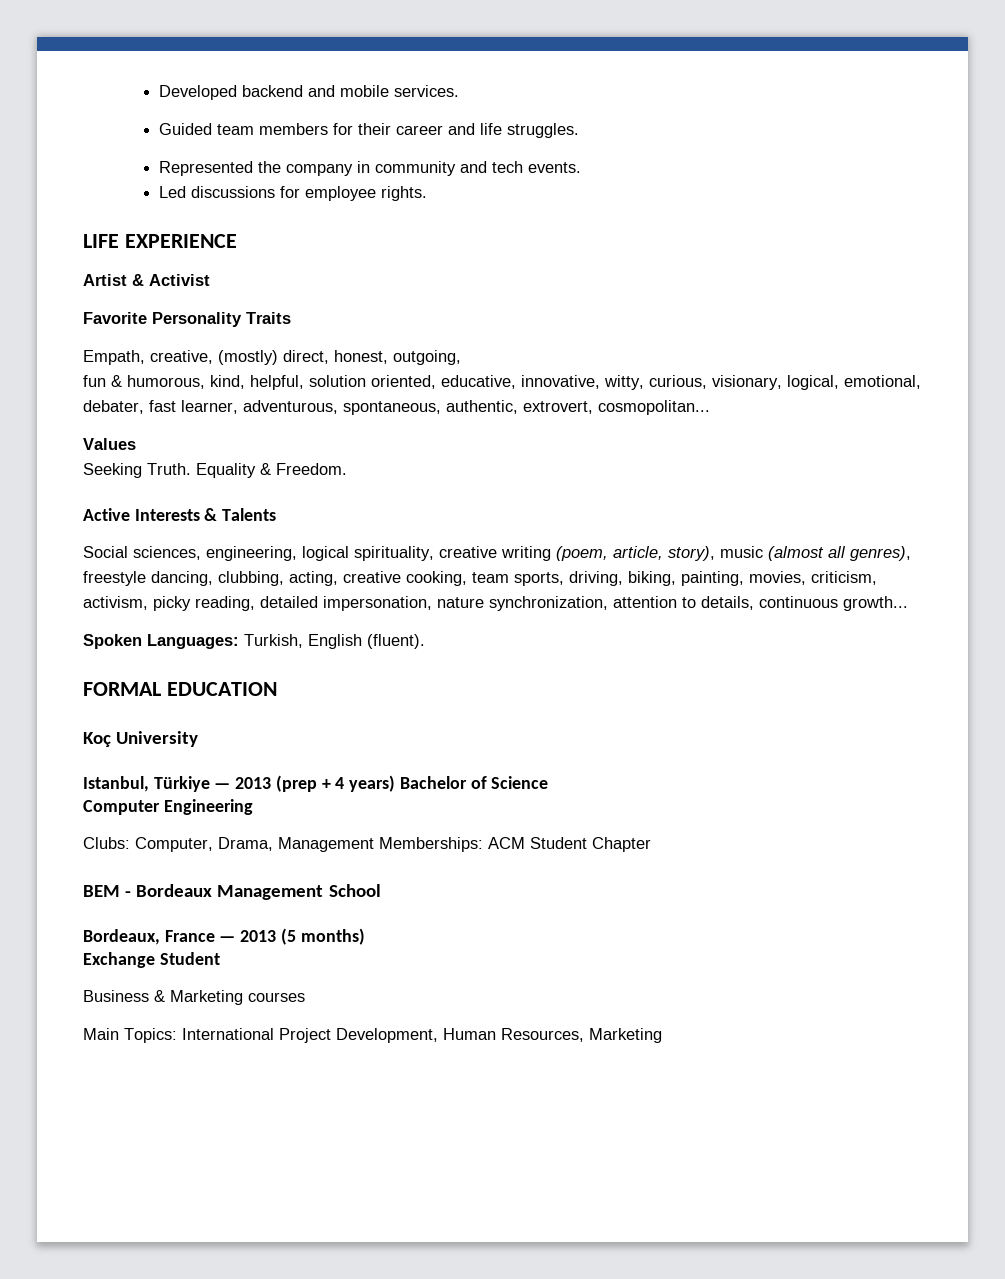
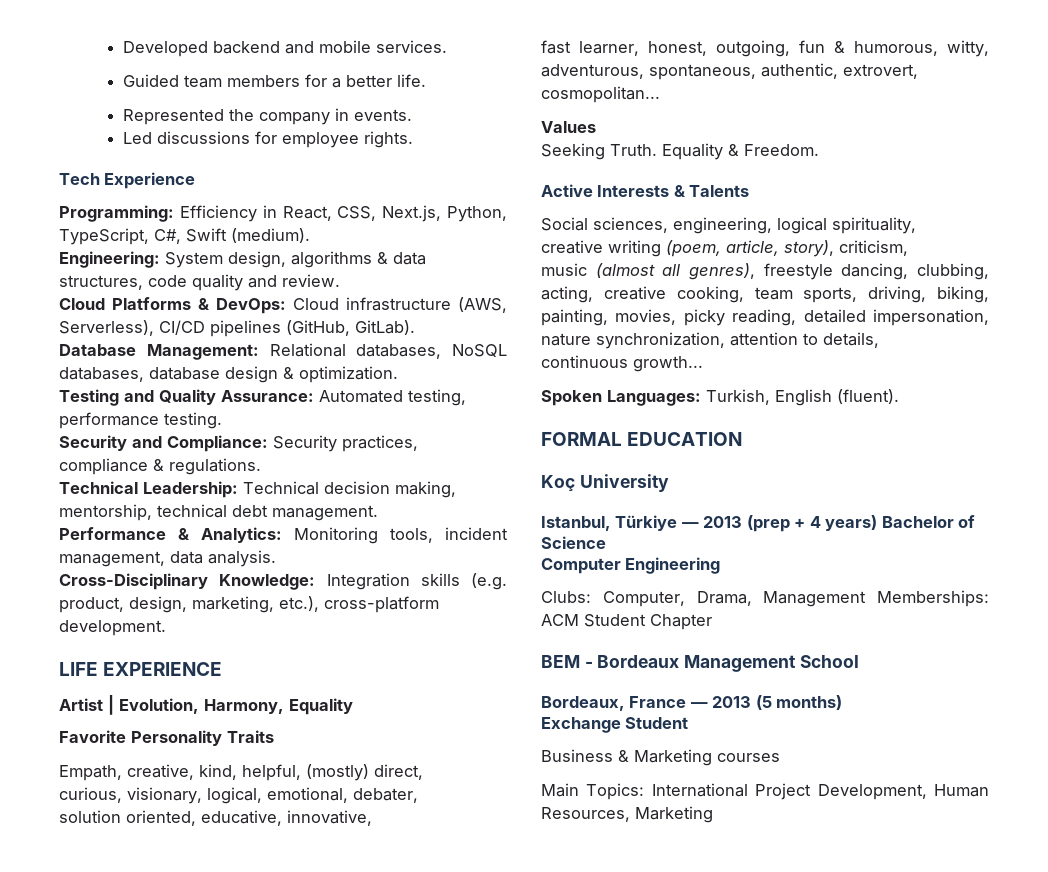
- Guided team members for their career and life struggles.
+ Guided team members for a better life.
- Represented the company in community and tech events.
+ Represented the company in events.
+ Tech Experience
+ Programming: Efficiency in React, CSS, Next.js, Python, TypeScript, C#, Swift (medium).
+ Engineering: System design, algorithms & data structures, code quality and review.
+ Cloud Platforms & DevOps: Cloud infrastructure (AWS, Serverless), CI/CD pipelines (GitHub, GitLab).
+ Database Management: Relational databases, NoSQL databases, database design & optimization.
+ Testing and Quality Assurance: Automated testing, performance testing.
+ Security and Compliance: Security practices, compliance & regulations.
+ Technical Leadership: Technical decision making, mentorship, technical debt management.
+ Performance & Analytics: Monitoring tools, incident management, data analysis.
+ Cross-Disciplinary Knowledge: Integration skills (e.g. product, design, marketing, etc.), cross-platform development.
- Artist & Activist
+ Artist | Evolution, Harmony, Equality
- Empath, creative, (mostly) direct, honest, outgoing,
- fun & humorous, kind, helpful, solution oriented, educative, innovative, witty, curious, visionary, logical, emotional, debater, fast learner, adventurous, spontaneous, authentic, extrovert, cosmopolitan...
+ Empath, creative, kind, helpful, (mostly) direct,
+ curious, visionary, logical, emotional, debater,
+ solution oriented, educative, innovative,
+ fast learner, honest, outgoing, fun & humorous, witty, adventurous, spontaneous, authentic, extrovert, cosmopolitan...
- Social sciences, engineering, logical spirituality, creative writing (poem, article, story), music (almost all genres), freestyle dancing, clubbing, acting, creative cooking, team sports, driving, biking, painting, movies, criticism, activism, picky reading, detailed impersonation, nature synchronization, attention to details, continuous growth...
+ Social sciences, engineering, logical spirituality,
+ creative writing (poem, article, story), criticism,
+ music (almost all genres), freestyle dancing, clubbing, acting, creative cooking, team sports, driving, biking, painting, movies, picky reading, detailed impersonation, nature synchronization, attention to details,
+ continuous growth...

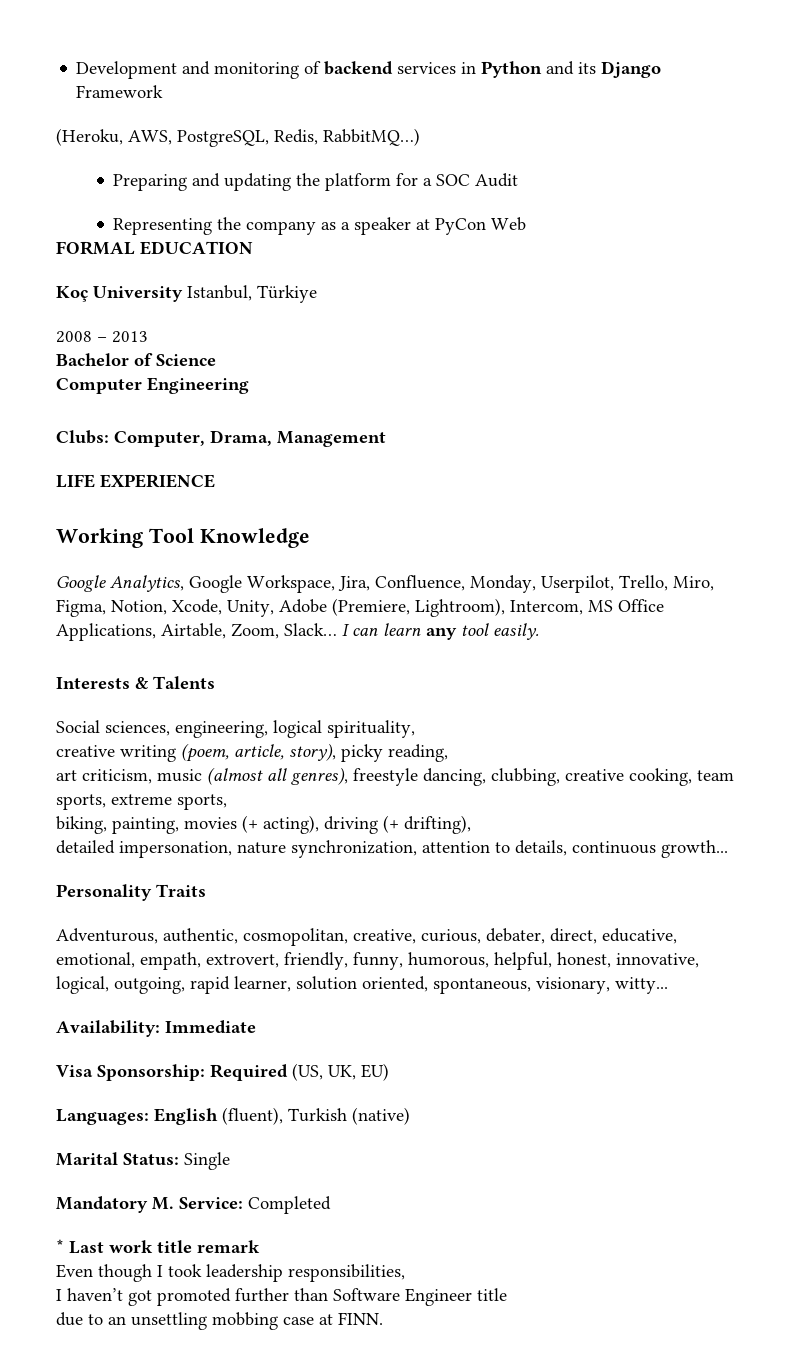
- Developed backend and mobile services.
- Guided team members for a better life.
- Represented the company in events.
- Led discussions for employee rights.
- Tech Experience
- Programming: Efficiency in React, CSS, Next.js, Python, TypeScript, C#, Swift (medium).
- Engineering: System design, algorithms & data structures, code quality and review.
- Cloud Platforms & DevOps: Cloud infrastructure (AWS, Serverless), CI/CD pipelines (GitHub, GitLab).
- Database Management: Relational databases, NoSQL databases, database design & optimization.
- Testing and Quality Assurance: Automated testing, performance testing.
- Security and Compliance: Security practices, compliance & regulations.
- Technical Leadership: Technical decision making, mentorship, technical debt management.
- Performance & Analytics: Monitoring tools, incident management, data analysis.
- Cross-Disciplinary Knowledge: Integration skills (e.g. product, design, marketing, etc.), cross-platform development.
+ Development and monitoring of backend services in Python and its Django Framework
+ (Heroku, AWS, PostgreSQL, Redis, RabbitMQ…)
+ Preparing and updating the platform for a SOC Audit
+ Representing the company as a speaker at PyCon Web
+ FORMAL EDUCATION
+ Koç University Istanbul, Türkiye
+ 2008 – 2013
+ Bachelor of Science
+ Computer Engineering
+ Clubs: Computer, Drama, Management
  LIFE EXPERIENCE
- Artist | Evolution, Harmony, Equality
- Favorite Personality Traits
- Empath, creative, kind, helpful, (mostly) direct,
- curious, visionary, logical, emotional, debater,
- solution oriented, educative, innovative,
- fast learner, honest, outgoing, fun & humorous, witty, adventurous, spontaneous, authentic, extrovert, cosmopolitan...
- Values
- Seeking Truth. Equality & Freedom.
- Active Interests & Talents
+ Working Tool Knowledge
+ Google Analytics, Google Workspace, Jira, Confluence, Monday, Userpilot, Trello, Miro, Figma, Notion, Xcode, Unity, Adobe (Premiere, Lightroom), Intercom, MS Office Applications, Airtable, Zoom, Slack… I can learn any tool easily.
+ Interests & Talents
- creative writing (poem, article, story), criticism,
- music (almost all genres), freestyle dancing, clubbing, acting, creative cooking, team sports, driving, biking, painting, movies, picky reading, detailed impersonation, nature synchronization, attention to details,
- continuous growth...
+ creative writing (poem, article, story), picky reading,
+ art criticism, music (almost all genres), freestyle dancing, clubbing, creative cooking, team sports, extreme sports,
+ biking, painting, movies (+ acting), driving (+ drifting),
+ detailed impersonation, nature synchronization, attention to details, continuous growth...
- Spoken Languages: Turkish, English (fluent).
- FORMAL EDUCATION
- Koç University
- Istanbul, Türkiye — 2013 (prep + 4 years) Bachelor of Science
- Computer Engineering
- Clubs: Computer, Drama, Management Memberships: ACM Student Chapter
- BEM - Bordeaux Management School
- Bordeaux, France — 2013 (5 months)
- Exchange Student
- Business & Marketing courses
- Main Topics: International Project Development, Human Resources, Marketing
+ Personality Traits
+ Adventurous, authentic, cosmopolitan, creative, curious, debater, direct, educative, emotional, empath, extrovert, friendly, funny, humorous, helpful, honest, innovative, logical, outgoing, rapid learner, solution oriented, spontaneous, visionary, witty...
+ Availability: Immediate
+ Visa Sponsorship: Required (US, UK, EU)
+ Languages: English (fluent), Turkish (native)
+ Marital Status: Single
+ Mandatory M. Service: Completed
+ * Last work title remark
+ Even though I took leadership responsibilities,
+ I haven’t got promoted further than Software Engineer title
+ due to an unsettling mobbing case at FINN.

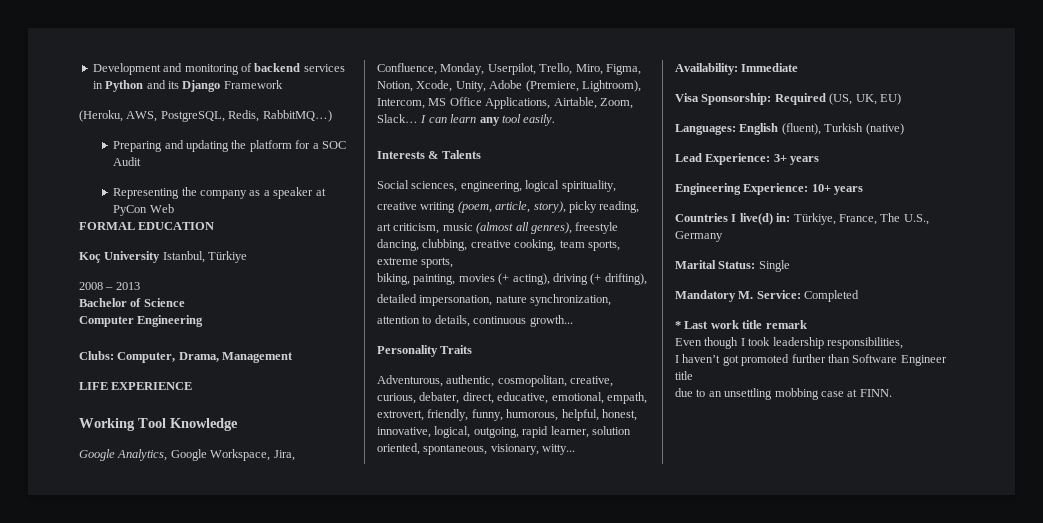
- detailed impersonation, nature synchronization, attention to details, continuous growth...
+ detailed impersonation, nature synchronization,
+ attention to details, continuous growth...
+ Lead Experience: 3+ years
+ Engineering Experience: 10+ years
+ Countries I live(d) in: Türkiye, France, The U.S., Germany

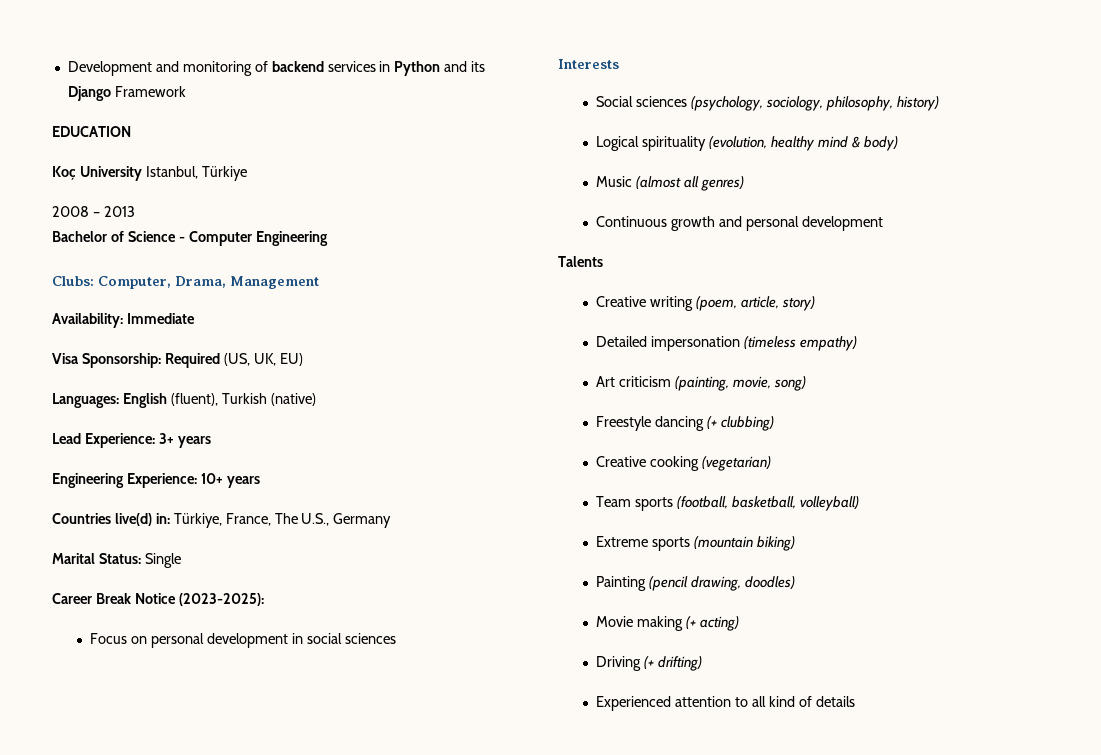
- (Heroku, AWS, PostgreSQL, Redis, RabbitMQ…)
- Preparing and updating the platform for a SOC Audit
- Representing the company as a speaker at PyCon Web
- FORMAL EDUCATION
+ EDUCATION
- Bachelor of Science
- Computer Engineering
+ Bachelor of Science - Computer Engineering
- LIFE EXPERIENCE
- Working Tool Knowledge
- Google Analytics, Google Workspace, Jira, Confluence, Monday, Userpilot, Trello, Miro, Figma, Notion, Xcode, Unity, Adobe (Premiere, Lightroom), Intercom, MS Office Applications, Airtable, Zoom, Slack… I can learn any tool easily.
- Interests & Talents
- Social sciences, engineering, logical spirituality,
- creative writing (poem, article, story), picky reading,
- art criticism, music (almost all genres), freestyle dancing, clubbing, creative cooking, team sports, extreme sports,
- biking, painting, movies (+ acting), driving (+ drifting),
- detailed impersonation, nature synchronization,
- attention to details, continuous growth...
- Personality Traits
- Adventurous, authentic, cosmopolitan, creative, curious, debater, direct, educative, emotional, empath, extrovert, friendly, funny, humorous, helpful, honest, innovative, logical, outgoing, rapid learner, solution oriented, spontaneous, visionary, witty...
- Countries I live(d) in: Türkiye, France, The U.S., Germany
+ Countries live(d) in: Türkiye, France, The U.S., Germany
- Mandatory M. Service: Completed
- * Last work title remark
- Even though I took leadership responsibilities,
- I haven’t got promoted further than Software Engineer title
- due to an unsettling mobbing case at FINN.
+ Career Break Notice (2023-2025):
+ Focus on personal development in social sciences
+ Interests
+ Social sciences (psychology, sociology, philosophy, history)
+ Logical spirituality (evolution, healthy mind & body)
+ Music (almost all genres)
+ Continuous growth and personal development
+ Talents
+ Creative writing (poem, article, story)
+ Detailed impersonation (timeless empathy)
+ Art criticism (painting, movie, song)
+ Freestyle dancing (+ clubbing)
+ Creative cooking (vegetarian)
+ Team sports (football, basketball, volleyball)
+ Extreme sports (mountain biking)
+ Painting (pencil drawing, doodles)
+ Movie making (+ acting)
+ Driving (+ drifting)
+ Experienced attention to all kind of details

